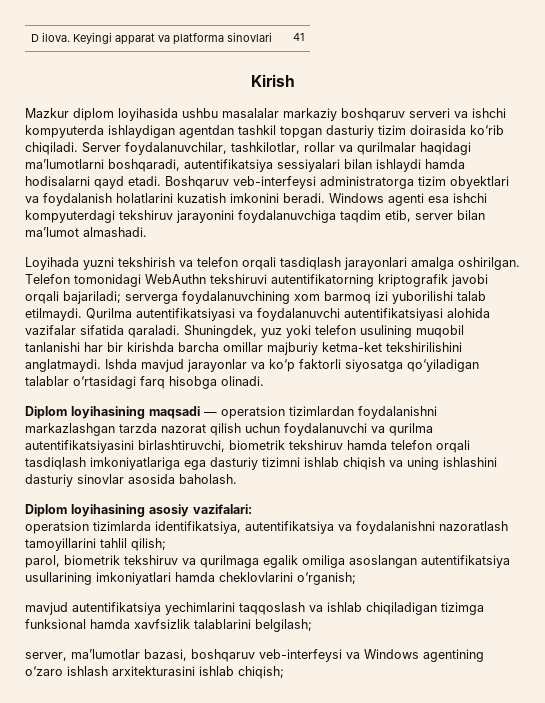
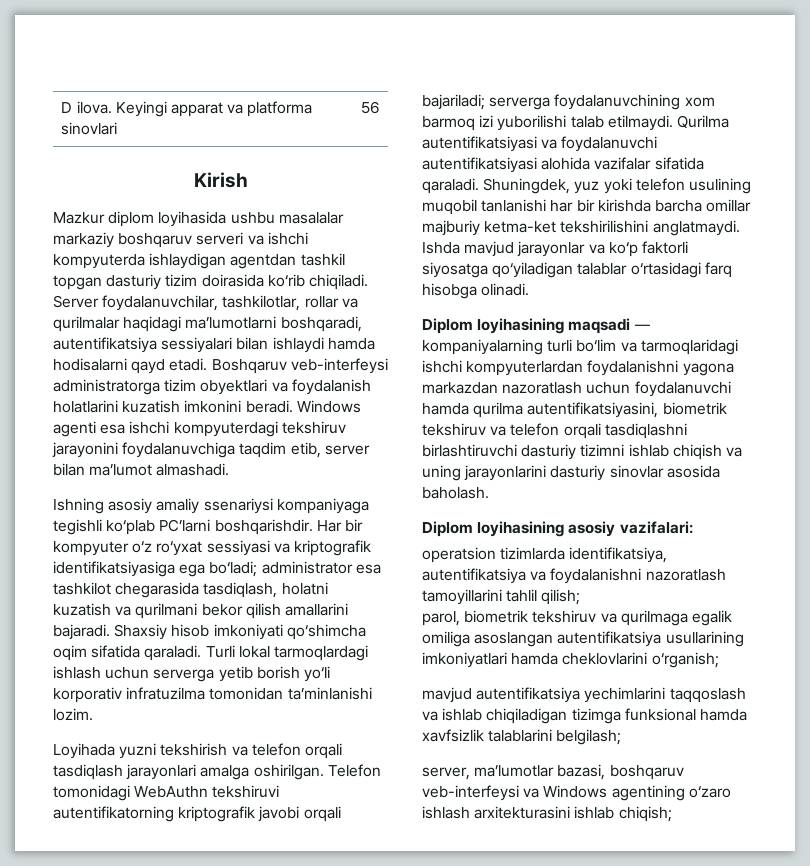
- D ilova. Keyingi apparat va platforma sinovlari | 41
+ D ilova. Keyingi apparat va platforma sinovlari | 56
+ Ishning asosiy amaliy ssenariysi kompaniyaga tegishli ko‘plab PC’larni boshqarishdir. Har bir kompyuter o‘z ro‘yxat sessiyasi va kriptografik identifikatsiyasiga ega bo‘ladi; administrator esa tashkilot chegarasida tasdiqlash, holatni kuzatish va qurilmani bekor qilish amallarini bajaradi. Shaxsiy hisob imkoniyati qo‘shimcha oqim sifatida qaraladi. Turli lokal tarmoqlardagi ishlash uchun serverga yetib borish yo‘li korporativ infratuzilma tomonidan ta’minlanishi lozim.
- Diplom loyihasining maqsadi — operatsion tizimlardan foydalanishni markazlashgan tarzda nazorat qilish uchun foydalanuvchi va qurilma autentifikatsiyasini birlashtiruvchi, biometrik tekshiruv hamda telefon orqali tasdiqlash imkoniyatlariga ega dasturiy tizimni ishlab chiqish va uning ishlashini dasturiy sinovlar asosida baholash.
+ Diplom loyihasining maqsadi — kompaniyalarning turli bo‘lim va tarmoqlaridagi ishchi kompyuterlardan foydalanishni yagona markazdan nazoratlash uchun foydalanuvchi hamda qurilma autentifikatsiyasini, biometrik tekshiruv va telefon orqali tasdiqlashni birlashtiruvchi dasturiy tizimni ishlab chiqish va uning jarayonlarini dasturiy sinovlar asosida baholash.

